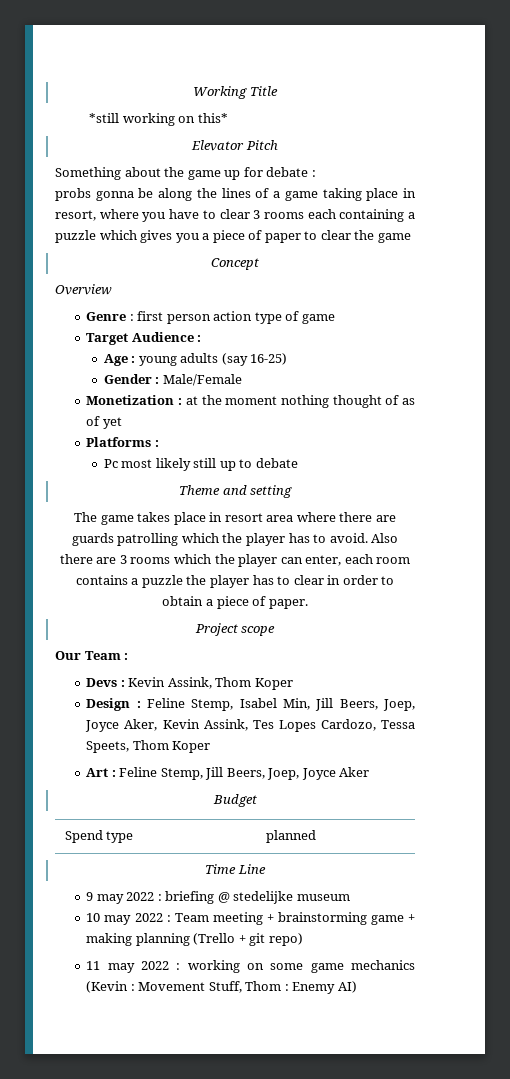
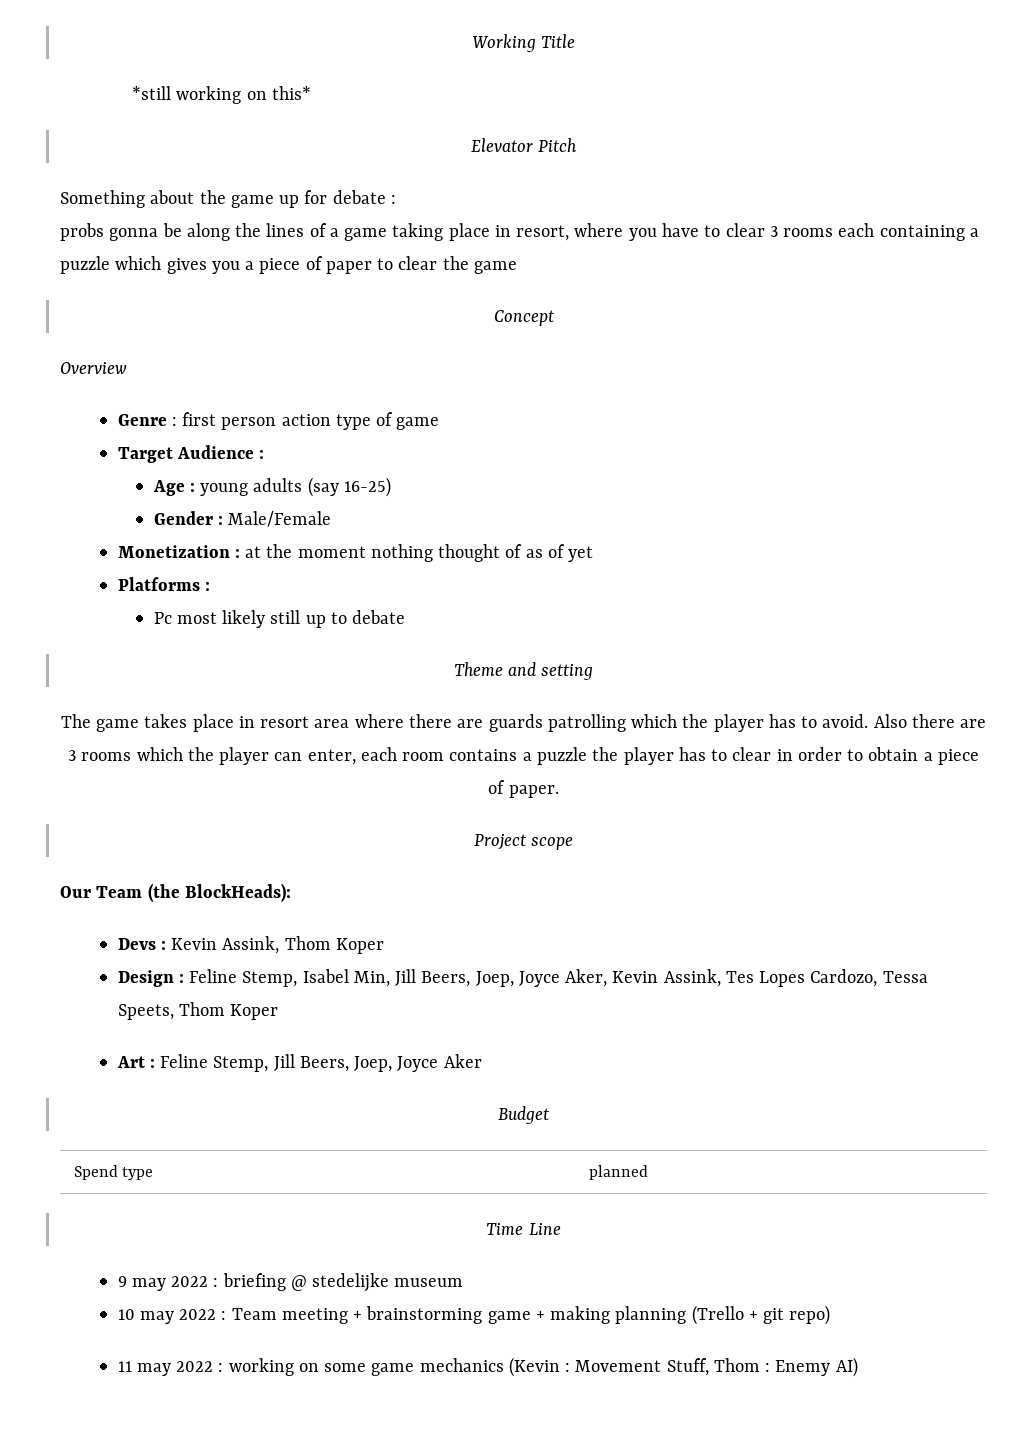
- Our Team :
+ Our Team (the BlockHeads):

